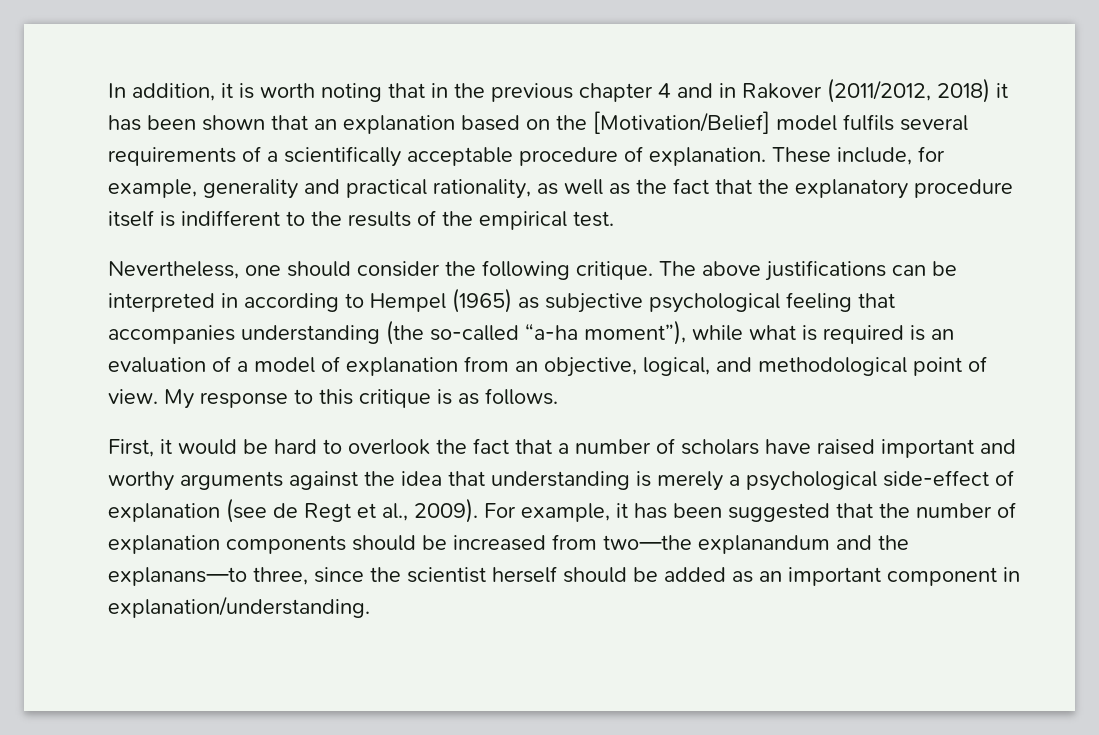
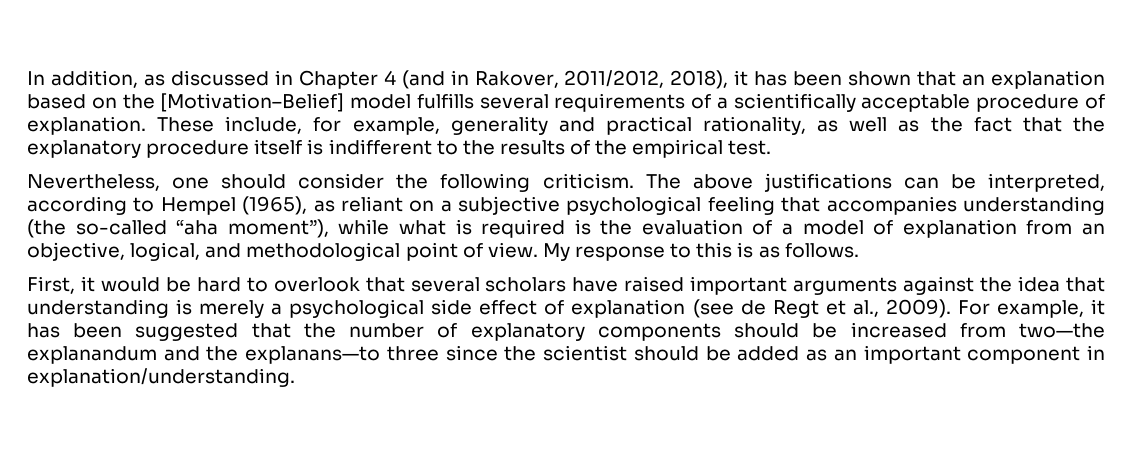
- In addition, it is worth noting that in the previous chapter 4 and in Rakover (2011/2012, 2018) it has been shown that an explanation based on the [Motivation/Belief] model fulfils several requirements of a scientifically acceptable procedure of explanation.
+ In addition, as discussed in Chapter 4 (and in Rakover, 2011/2012, 2018), it has been shown that an explanation based on the [Motivation–Belief] model fulfills several requirements of a scientifically acceptable procedure of explanation.
- Nevertheless, one should consider the following critique.
+ Nevertheless, one should consider the following criticism.
- The above justifications can be interpreted in according to Hempel (1965) as subjective psychological feeling that accompanies understanding (the so-called “a-ha moment”), while what is required is an evaluation of a model of explanation from an objective, logical, and methodological point of view.
+ The above justifications can be interpreted, according to Hempel (1965), as reliant on a subjective psychological feeling that accompanies understanding (the so-called “aha moment”), while what is required is the evaluation of a model of explanation from an objective, logical, and methodological point of view.
- My response to this critique is as follows.
+ My response to this is as follows.
- First, it would be hard to overlook the fact that a number of scholars have raised important and worthy arguments against the idea that understanding is merely a psychological side-effect of explanation (see de Regt et al., 2009).
+ First, it would be hard to overlook that several scholars have raised important arguments against the idea that understanding is merely a psychological side effect of explanation (see de Regt et al., 2009).
- For example, it has been suggested that the number of explanation components should be increased from two—the explanandum and the explanans—to three, since the scientist herself should be added as an important component in explanation/understanding.
+ For example, it has been suggested that the number of explanatory components should be increased from two—the explanandum and the explanans—to three since the scientist should be added as an important component in explanation/understanding.

